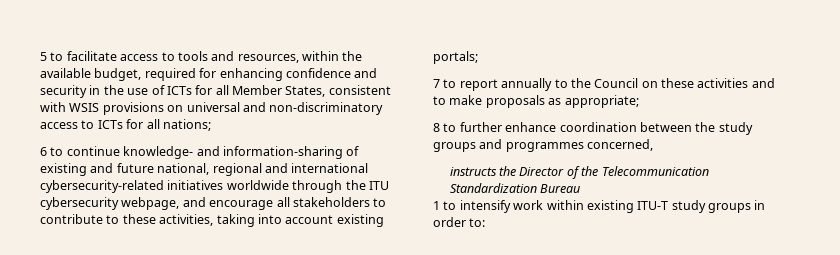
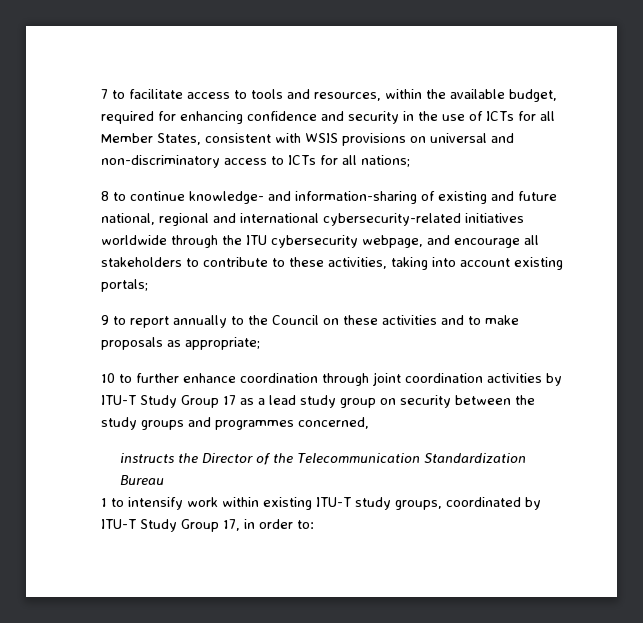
- 5 to facilitate access to tools and resources, within the available budget, required for enhancing confidence and security in the use of ICTs for all Member States, consistent with WSIS provisions on universal and non-discriminatory access to ICTs for all nations;
+ 7 to facilitate access to tools and resources, within the available budget, required for enhancing confidence and security in the use of ICTs for all Member States, consistent with WSIS provisions on universal and non-discriminatory access to ICTs for all nations;
- 6 to continue knowledge- and information-sharing of existing and future national, regional and international cybersecurity-related initiatives worldwide through the ITU cybersecurity webpage, and encourage all stakeholders to contribute to these activities, taking into account existing portals;
+ 8 to continue knowledge- and information-sharing of existing and future national, regional and international cybersecurity-related initiatives worldwide through the ITU cybersecurity webpage, and encourage all stakeholders to contribute to these activities, taking into account existing portals;
- 7 to report annually to the Council on these activities and to make proposals as appropriate;
+ 9 to report annually to the Council on these activities and to make proposals as appropriate;
- 8 to further enhance coordination between the study groups and programmes concerned,
+ 10 to further enhance coordination through joint coordination activities by ITU-T Study Group 17 as a lead study group on security between the study groups and programmes concerned,
- 1 to intensify work within existing ITU-T study groups in order to:
+ 1 to intensify work within existing ITU-T study groups, coordinated by ITU-T Study Group 17, in order to:

